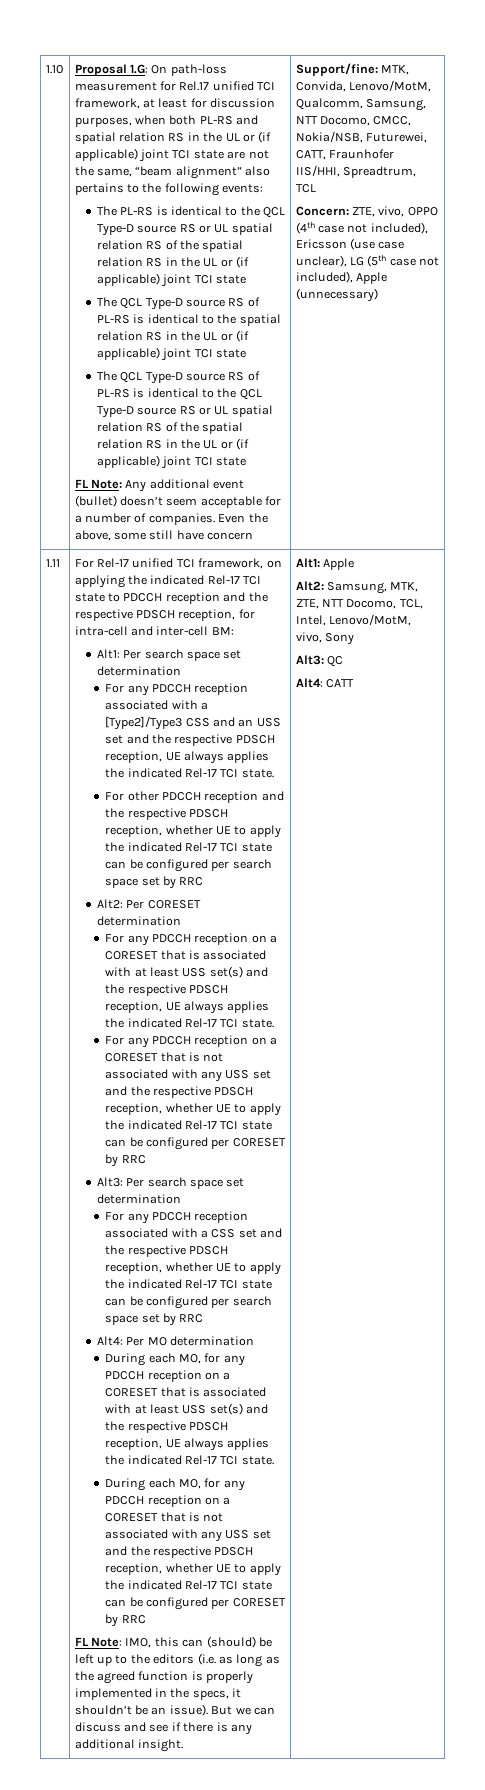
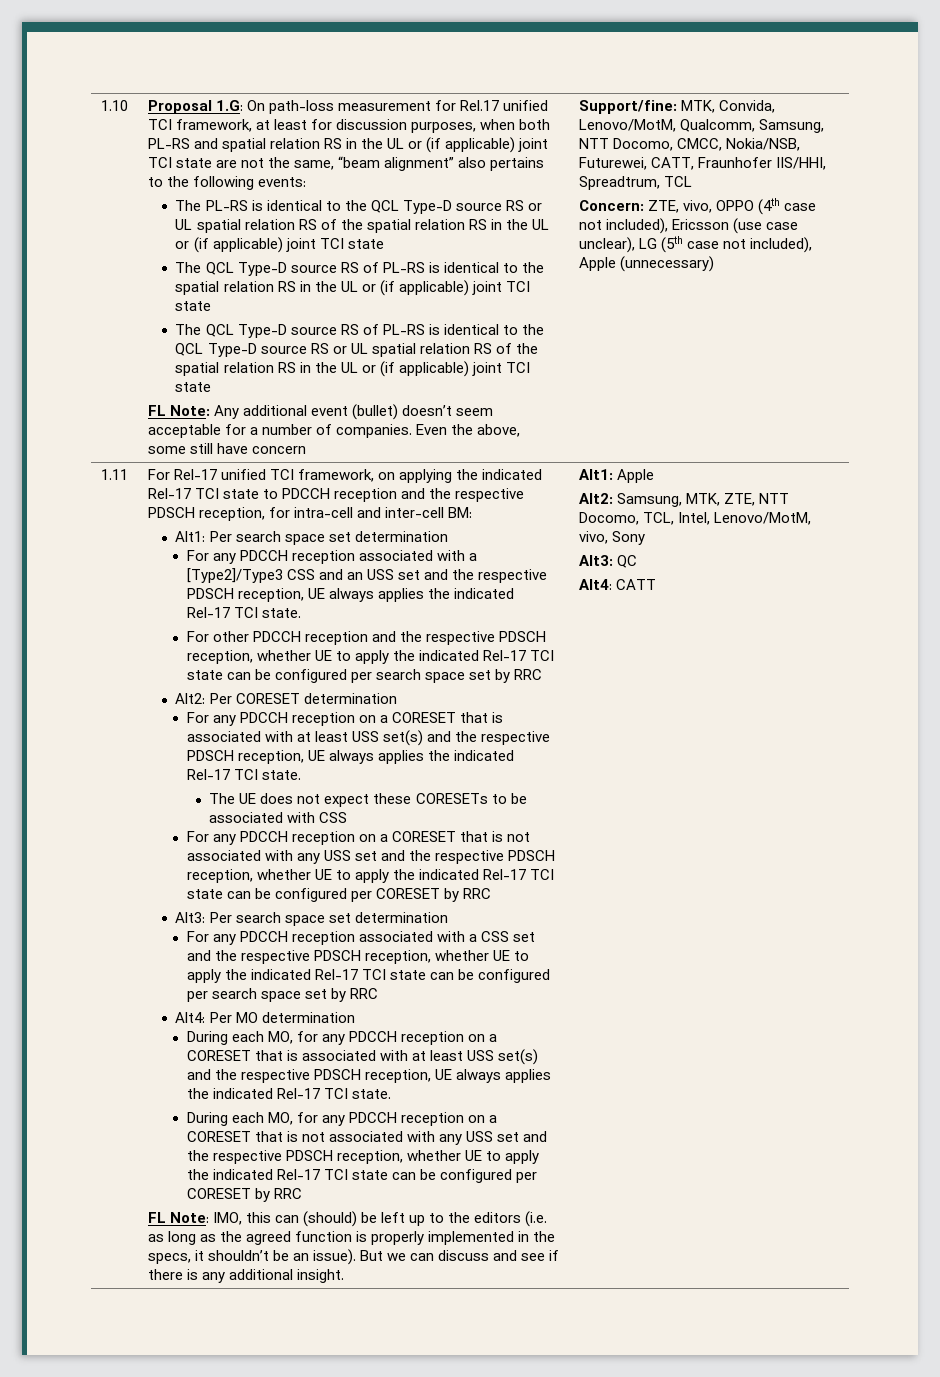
+ The UE does not expect these CORESETs to be associated with CSS

